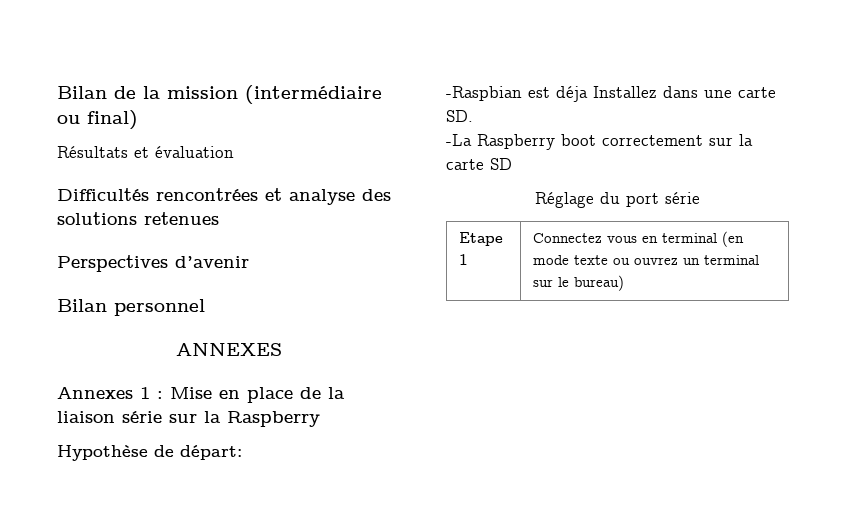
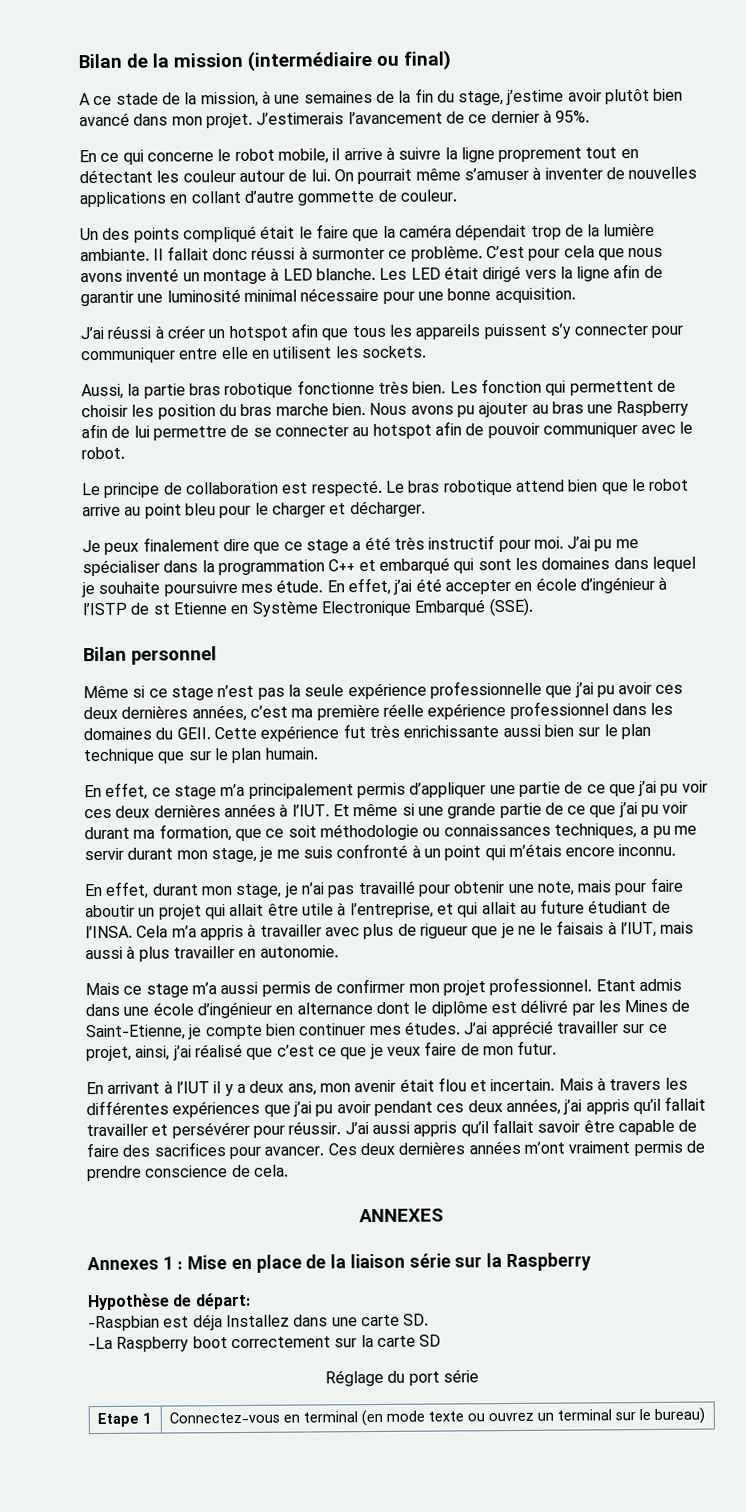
- Résultats et évaluation
- Difficultés rencontrées et analyse des solutions retenues
- Perspectives d’avenir
+ A ce stade de la mission, à une semaines de la fin du stage, j’estime avoir plutôt bien avancé dans mon projet. J’estimerais l’avancement de ce dernier à 95%.
+ En ce qui concerne le robot mobile, il arrive à suivre la ligne proprement tout en détectant les couleur autour de lui. On pourrait même s’amuser à inventer de nouvelles applications en collant d’autre gommette de couleur.
+ Un des points compliqué était le faire que la caméra dépendait trop de la lumière ambiante. Il fallait donc réussi à surmonter ce problème. C’est pour cela que nous avons inventé un montage à LED blanche. Les LED était dirigé vers la ligne afin de garantir une luminosité minimal nécessaire pour une bonne acquisition.
+ J’ai réussi à créer un hotspot afin que tous les appareils puissent s’y connecter pour communiquer entre elle en utilisent les sockets.
+ Aussi, la partie bras robotique fonctionne très bien. Les fonction qui permettent de choisir les position du bras marche bien. Nous avons pu ajouter au bras une Raspberry afin de lui permettre de se connecter au hotspot afin de pouvoir communiquer avec le robot.
+ Le principe de collaboration est respecté. Le bras robotique attend bien que le robot arrive au point bleu pour le charger et décharger.
+ Je peux finalement dire que ce stage a été très instructif pour moi. J’ai pu me spécialiser dans la programmation C++ et embarqué qui sont les domaines dans lequel je souhaite poursuivre mes étude. En effet, j’ai été accepter en école d’ingénieur à l’ISTP de st Etienne en Système Electronique Embarqué (SSE).
  Bilan personnel
+ Même si ce stage n’est pas la seule expérience professionnelle que j’ai pu avoir ces deux dernières années, c’est ma première réelle expérience professionnel dans les domaines du GEII. Cette expérience fut très enrichissante aussi bien sur le plan technique que sur le plan humain.
+ En effet, ce stage m’a principalement permis d’appliquer une partie de ce que j’ai pu voir ces deux dernières années à l’IUT. Et même si une grande partie de ce que j’ai pu voir durant ma formation, que ce soit méthodologie ou connaissances techniques, a pu me servir durant mon stage, je me suis confronté à un point qui m’étais encore inconnu.
+ En effet, durant mon stage, je n’ai pas travaillé pour obtenir une note, mais pour faire aboutir un projet qui allait être utile à l’entreprise, et qui allait au future étudiant de l’INSA. Cela m’a appris à travailler avec plus de rigueur que je ne le faisais à l’IUT, mais aussi à plus travailler en autonomie.
+ Mais ce stage m’a aussi permis de confirmer mon projet professionnel. Etant admis dans une école d’ingénieur en alternance dont le diplôme est délivré par les Mines de Saint-Etienne, je compte bien continuer mes études. J’ai apprécié travailler sur ce projet, ainsi, j’ai réalisé que c’est ce que je veux faire de mon futur.
+ En arrivant à l’IUT il y a deux ans, mon avenir était flou et incertain. Mais à travers les différentes expériences que j’ai pu avoir pendant ces deux années, j’ai appris qu’il fallait travailler et persévérer pour réussir. J’ai aussi appris qu’il fallait savoir être capable de faire des sacrifices pour avancer. Ces deux dernières années m’ont vraiment permis de prendre conscience de cela.
- Etape 1 | Connectez vous en terminal (en mode texte ou ouvrez un terminal sur le bureau)
+ Etape 1 | Connectez-vous en terminal (en mode texte ou ouvrez un terminal sur le bureau)

